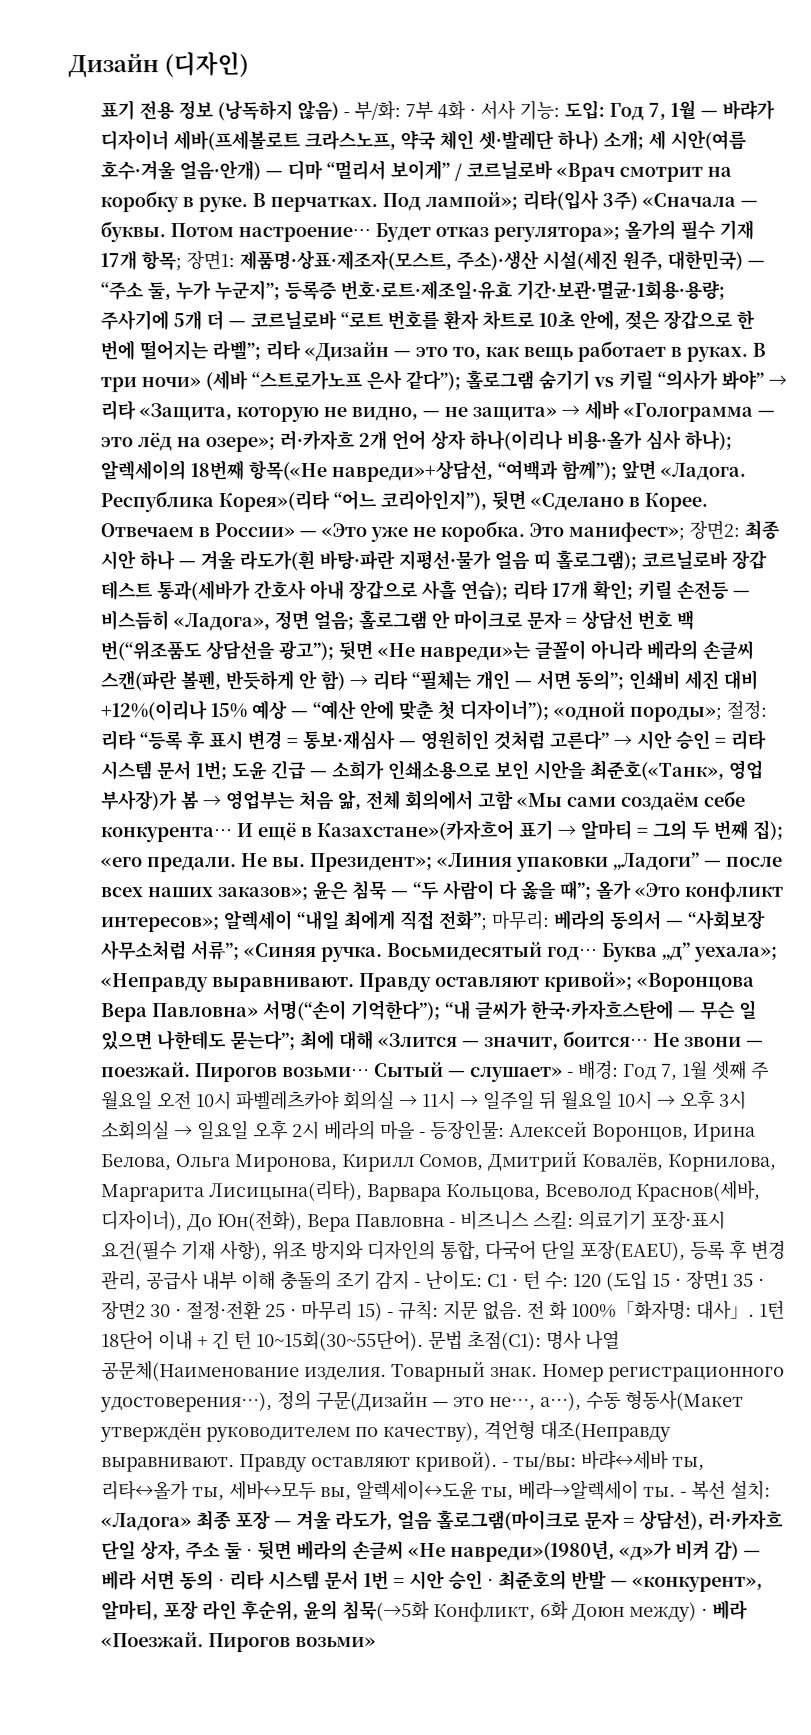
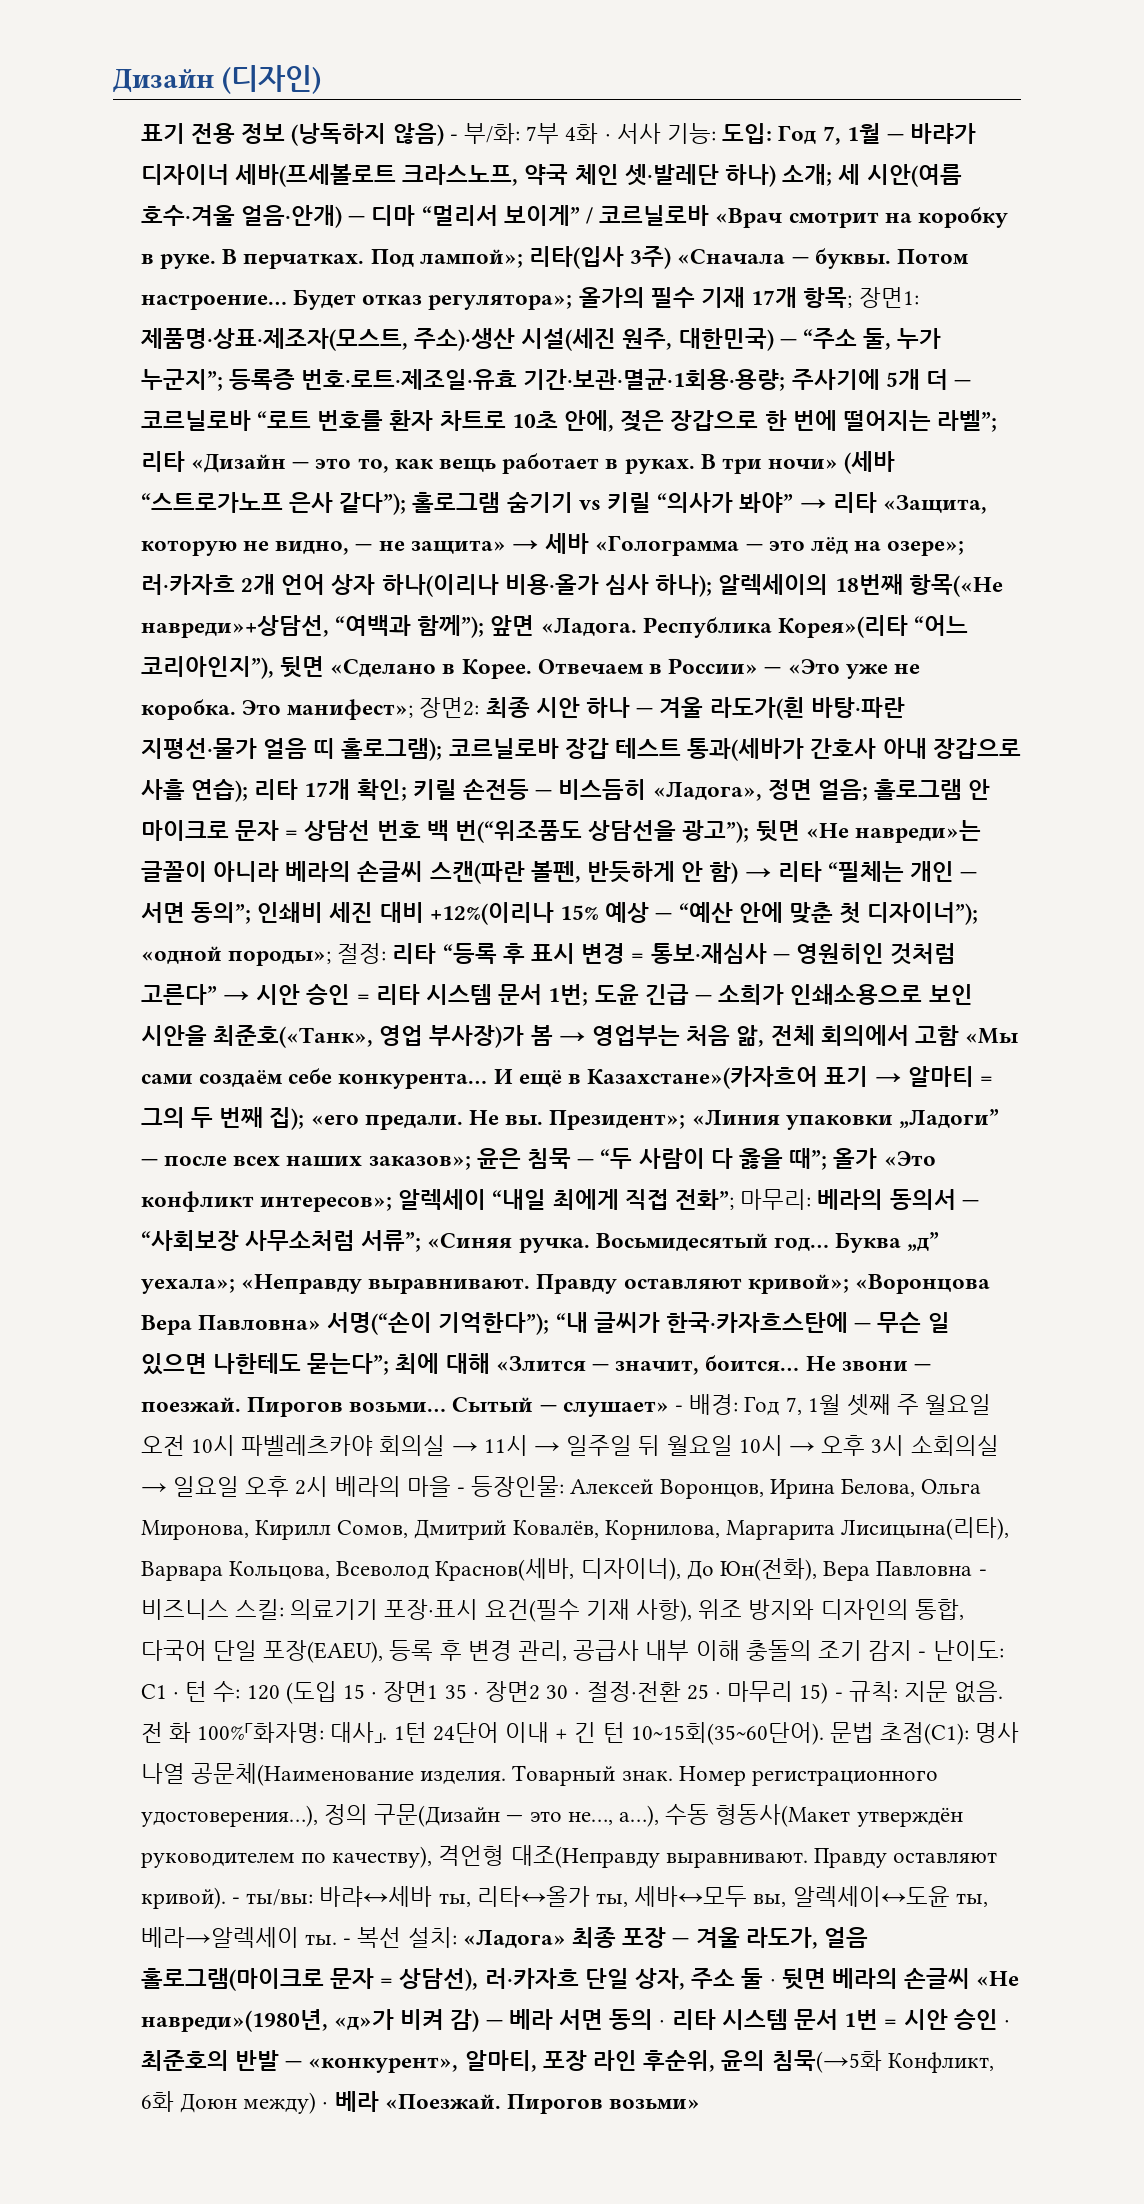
- 1턴 18단어 이내 + 긴 턴 10~15회(30~55단어).
+ 1턴 24단어 이내 + 긴 턴 10~15회(35~60단어).

